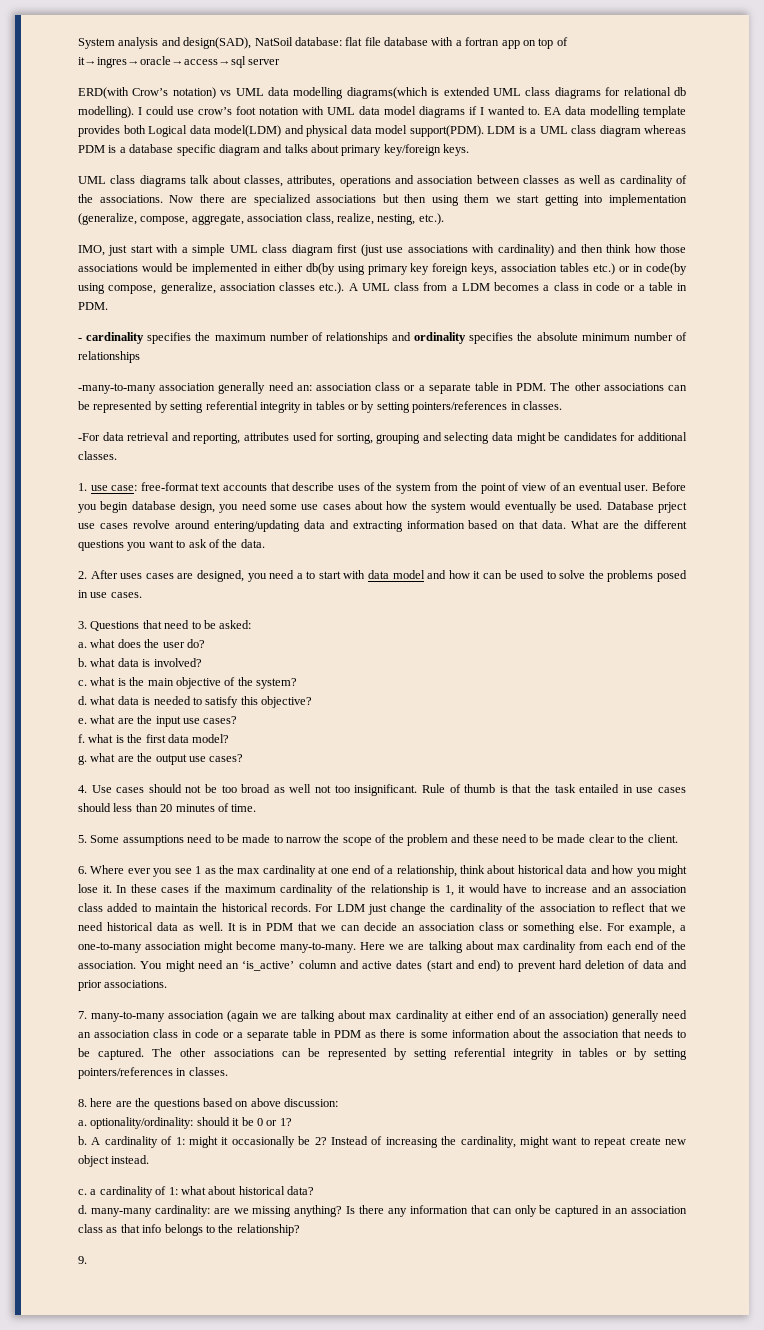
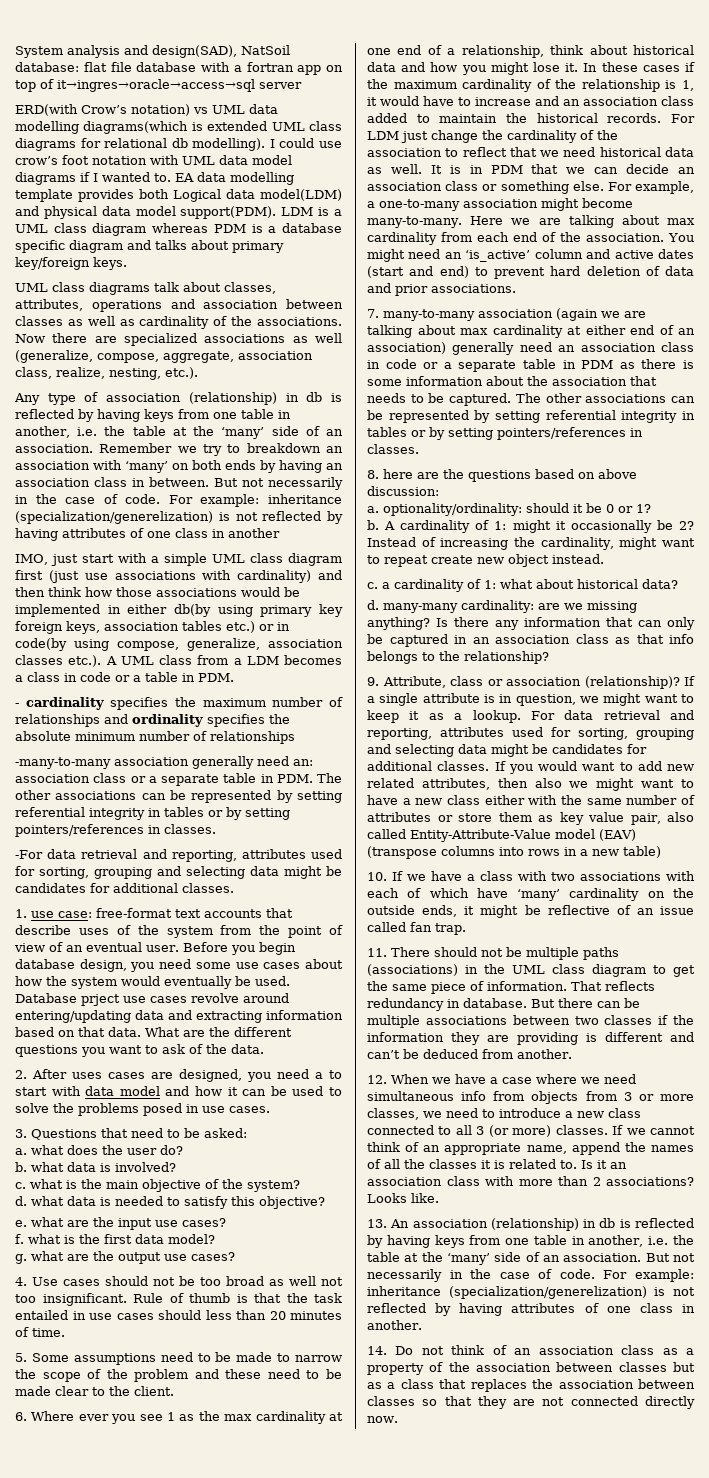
- Now there are specialized associations but then using them we start getting into implementation (generalize, compose, aggregate, association class, realize, nesting, etc.).
+ Now there are specialized associations as well (generalize, compose, aggregate, association class, realize, nesting, etc.).
+ Any type of association (relationship) in db is reflected by having keys from one table in another, i.e. the table at the ‘many’ side of an association. Remember we try to breakdown an association with ‘many’ on both ends by having an association class in between. But not necessarily in the case of code. For example: inheritance (specialization/generelization) is not reflected by having attributes of one class in another
- 9.
+ 9. Attribute, class or association (relationship)? If a single attribute is in question, we might want to keep it as a lookup. For data retrieval and reporting, attributes used for sorting, grouping and selecting data might be candidates for additional classes. If you would want to add new related attributes, then also we might want to have a new class either with the same number of attributes or store them as key value pair, also called Entity-Attribute-Value model (EAV) (transpose columns into rows in a new table)
+ 10. If we have a class with two associations with each of which have ‘many’ cardinality on the outside ends, it might be reflective of an issue called fan trap.
+ 11. There should not be multiple paths (associations) in the UML class diagram to get the same piece of information. That reflects redundancy in database. But there can be multiple associations between two classes if the information they are providing is different and can’t be deduced from another.
+ 12. When we have a case where we need simultaneous info from objects from 3 or more classes, we need to introduce a new class connected to all 3 (or more) classes. If we cannot think of an appropriate name, append the names of all the classes it is related to. Is it an association class with more than 2 associations? Looks like.
+ 13. An association (relationship) in db is reflected by having keys from one table in another, i.e. the table at the ‘many’ side of an association. But not necessarily in the case of code. For example: inheritance (specialization/generelization) is not reflected by having attributes of one class in another.
+ 14. Do not think of an association class as a property of the association between classes but as a class that replaces the association between classes so that they are not connected directly now.

